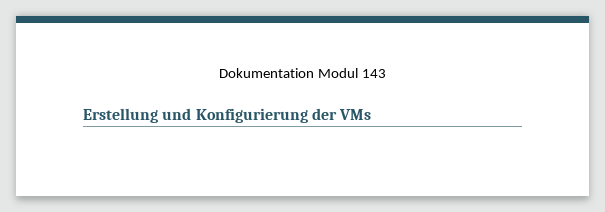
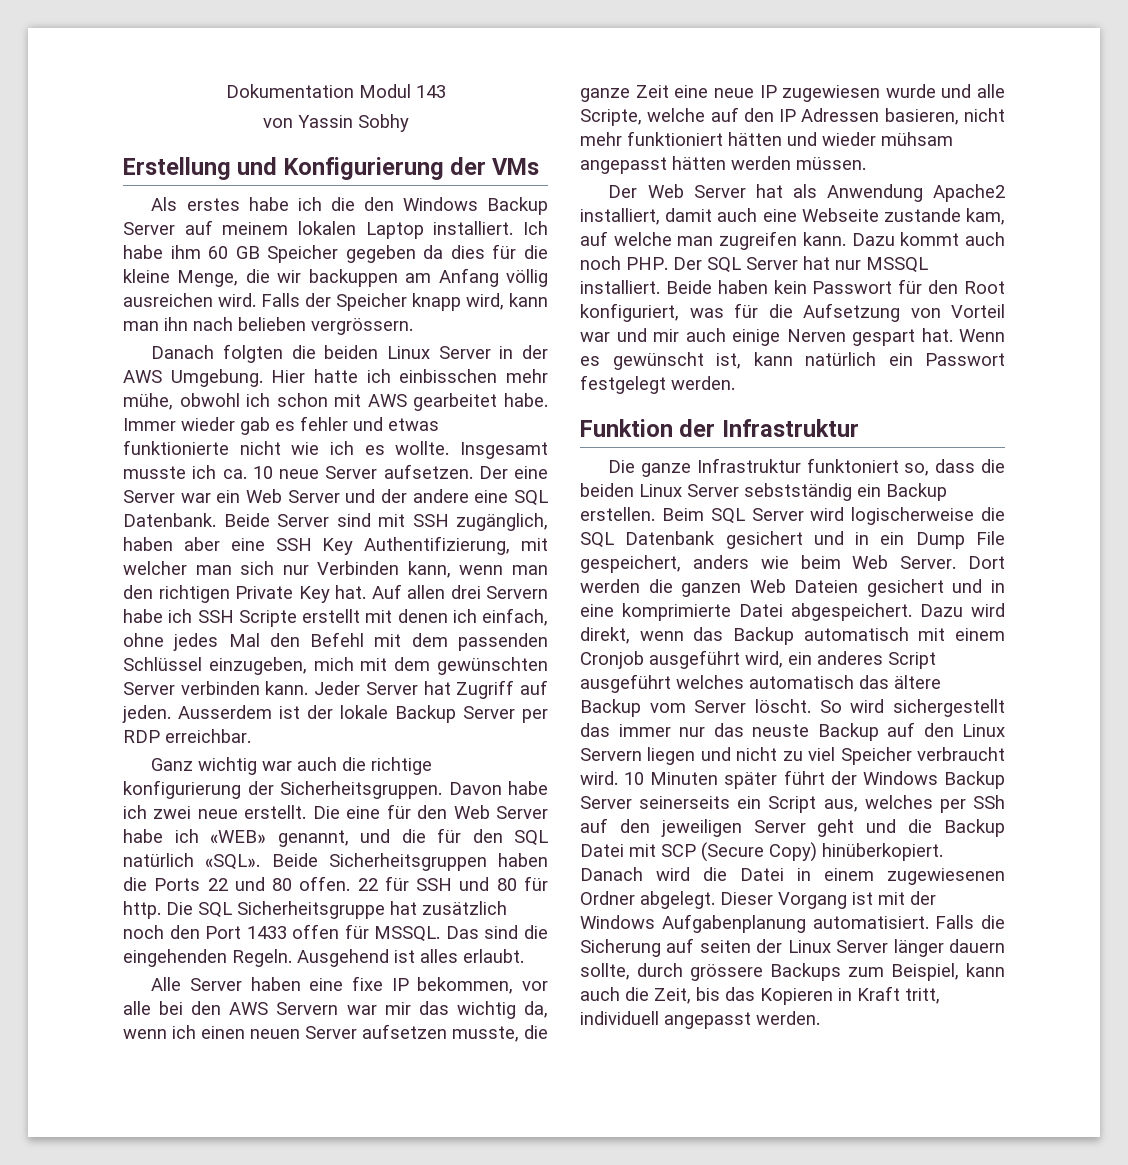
+ von Yassin Sobhy
+ Als erstes habe ich die den Windows Backup Server auf meinem lokalen Laptop installiert. Ich habe ihm 60 GB Speicher gegeben da dies für die kleine Menge, die wir backuppen am Anfang völlig ausreichen wird. Falls der Speicher knapp wird, kann man ihn nach belieben vergrössern.
+ Danach folgten die beiden Linux Server in der AWS Umgebung. Hier hatte ich einbisschen mehr mühe, obwohl ich schon mit AWS gearbeitet habe. Immer wieder gab es fehler und etwas funktionierte nicht wie ich es wollte. Insgesamt musste ich ca. 10 neue Server aufsetzen. Der eine Server war ein Web Server und der andere eine SQL Datenbank. Beide Server sind mit SSH zugänglich, haben aber eine SSH Key Authentifizierung, mit welcher man sich nur Verbinden kann, wenn man den richtigen Private Key hat. Auf allen drei Servern habe ich SSH Scripte erstellt mit denen ich einfach, ohne jedes Mal den Befehl mit dem passenden Schlüssel einzugeben, mich mit dem gewünschten Server verbinden kann. Jeder Server hat Zugriff auf jeden. Ausserdem ist der lokale Backup Server per RDP erreichbar.
+ Ganz wichtig war auch die richtige konfigurierung der Sicherheitsgruppen. Davon habe ich zwei neue erstellt. Die eine für den Web Server habe ich «WEB» genannt, und die für den SQL natürlich «SQL». Beide Sicherheitsgruppen haben die Ports 22 und 80 offen. 22 für SSH und 80 für http. Die SQL Sicherheitsgruppe hat zusätzlich noch den Port 1433 offen für MSSQL. Das sind die eingehenden Regeln. Ausgehend ist alles erlaubt.
+ Alle Server haben eine fixe IP bekommen, vor alle bei den AWS Servern war mir das wichtig da, wenn ich einen neuen Server aufsetzen musste, die ganze Zeit eine neue IP zugewiesen wurde und alle Scripte, welche auf den IP Adressen basieren, nicht mehr funktioniert hätten und wieder mühsam angepasst hätten werden müssen.
+ Der Web Server hat als Anwendung Apache2 installiert, damit auch eine Webseite zustande kam, auf welche man zugreifen kann. Dazu kommt auch noch PHP. Der SQL Server hat nur MSSQL installiert. Beide haben kein Passwort für den Root konfiguriert, was für die Aufsetzung von Vorteil war und mir auch einige Nerven gespart hat. Wenn es gewünscht ist, kann natürlich ein Passwort festgelegt werden.
+ Funktion der Infrastruktur
+ Die ganze Infrastruktur funktoniert so, dass die beiden Linux Server sebstständig ein Backup erstellen. Beim SQL Server wird logischerweise die SQL Datenbank gesichert und in ein Dump File gespeichert, anders wie beim Web Server. Dort werden die ganzen Web Dateien gesichert und in eine komprimierte Datei abgespeichert. Dazu wird direkt, wenn das Backup automatisch mit einem Cronjob ausgeführt wird, ein anderes Script ausgeführt welches automatisch das ältere Backup vom Server löscht. So wird sichergestellt das immer nur das neuste Backup auf den Linux Servern liegen und nicht zu viel Speicher verbraucht wird. 10 Minuten später führt der Windows Backup Server seinerseits ein Script aus, welches per SSh auf den jeweiligen Server geht und die Backup Datei mit SCP (Secure Copy) hinüberkopiert. Danach wird die Datei in einem zugewiesenen Ordner abgelegt. Dieser Vorgang ist mit der Windows Aufgabenplanung automatisiert. Falls die Sicherung auf seiten der Linux Server länger dauern sollte, durch grössere Backups zum Beispiel, kann auch die Zeit, bis das Kopieren in Kraft tritt, individuell angepasst werden.

